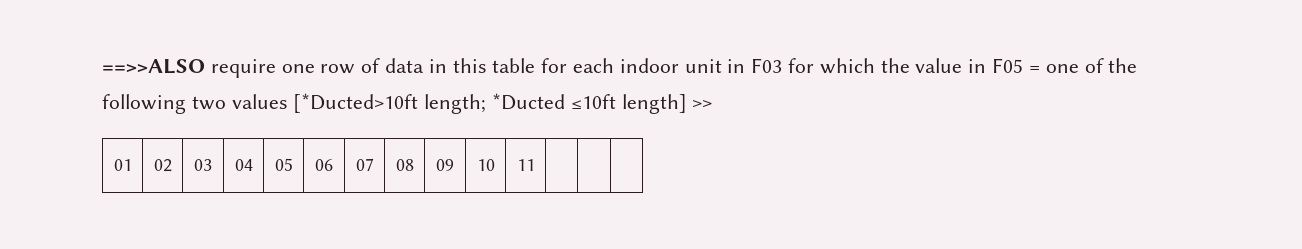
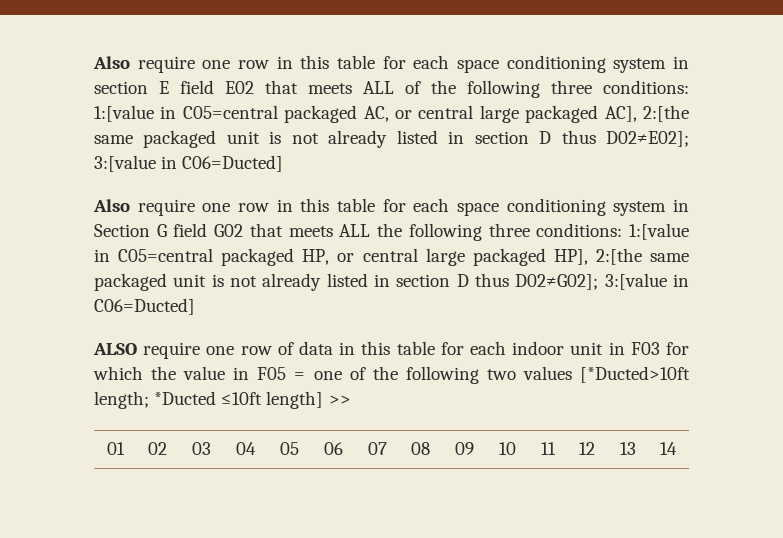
- ==>>ALSO require one row of data in this table for each indoor unit in F03 for which the value in F05 = one of the following two values [*Ducted>10ft length; *Ducted ≤10ft length] >>
+ Also require one row in this table for each space conditioning system in section E field E02 that meets ALL of the following three conditions: 1:[value in C05=central packaged AC, or central large packaged AC], 2:[the same packaged unit is not already listed in section D thus D02≠E02]; 3:[value in C06=Ducted]
+ Also require one row in this table for each space conditioning system in Section G field G02 that meets ALL the following three conditions: 1:[value in C05=central packaged HP, or central large packaged HP], 2:[the same packaged unit is not already listed in section D thus D02≠G02]; 3:[value in C06=Ducted]
+ ALSO require one row of data in this table for each indoor unit in F03 for which the value in F05 = one of the following two values [*Ducted>10ft length; *Ducted ≤10ft length] >>
- 01 | 02 | 03 | 04 | 05 | 06 | 07 | 08 | 09 | 10 | 11 | | |
+ 01 | 02 | 03 | 04 | 05 | 06 | 07 | 08 | 09 | 10 | 11 | 12 | 13 | 14

